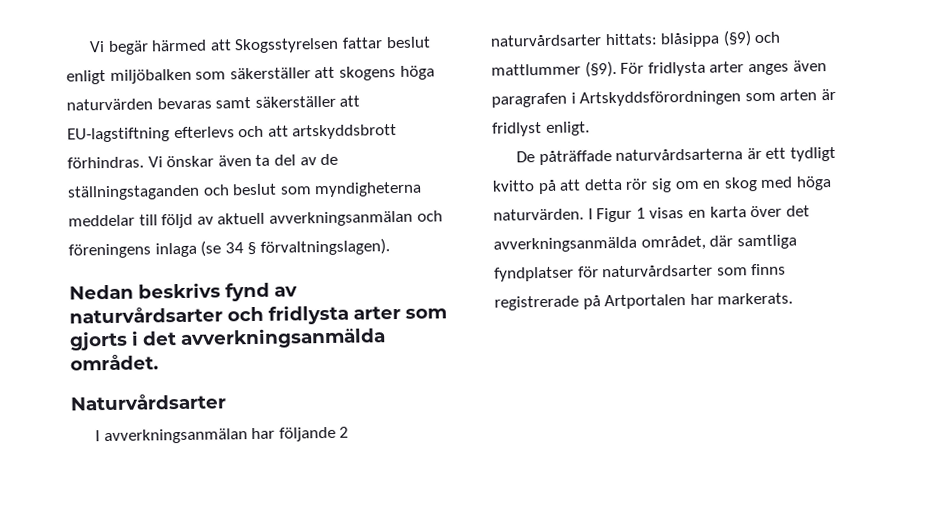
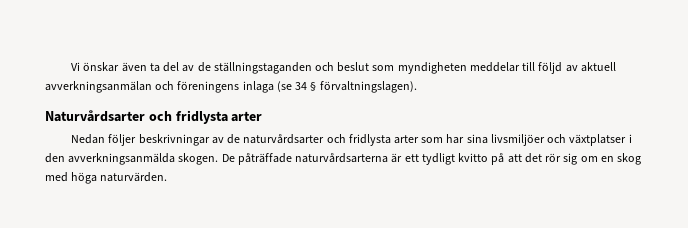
- Vi begär härmed att Skogsstyrelsen fattar beslut enligt miljöbalken som säkerställer att skogens höga naturvärden bevaras samt säkerställer att EU-lagstiftning efterlevs och att artskyddsbrott förhindras. Vi önskar även ta del av de ställningstaganden och beslut som myndigheterna meddelar till följd av aktuell avverkningsanmälan och föreningens inlaga (se 34 § förvaltningslagen).
+ Vi önskar även ta del av de ställningstaganden och beslut som myndigheten meddelar till följd av aktuell avverkningsanmälan och föreningens inlaga (se 34 § förvaltningslagen).
- Nedan beskrivs fynd av naturvårdsarter och fridlysta arter som gjorts i det avverkningsanmälda området.
- Naturvårdsarter
- I avverkningsanmälan har följande 2 naturvårdsarter hittats: blåsippa (§9) och mattlummer (§9). För fridlysta arter anges även paragrafen i Artskyddsförordningen som arten är fridlyst enligt.
- De påträffade naturvårdsarterna är ett tydligt kvitto på att detta rör sig om en skog med höga naturvärden. I Figur 1 visas en karta över det avverkningsanmälda området, där samtliga fyndplatser för naturvårdsarter som finns registrerade på Artportalen har markerats.
+ Naturvårdsarter och fridlysta arter
+ Nedan följer beskrivningar av de naturvårdsarter och fridlysta arter som har sina livsmiljöer och växtplatser i den avverkningsanmälda skogen. De påträffade naturvårdsarterna är ett tydligt kvitto på att det rör sig om en skog med höga naturvärden.

